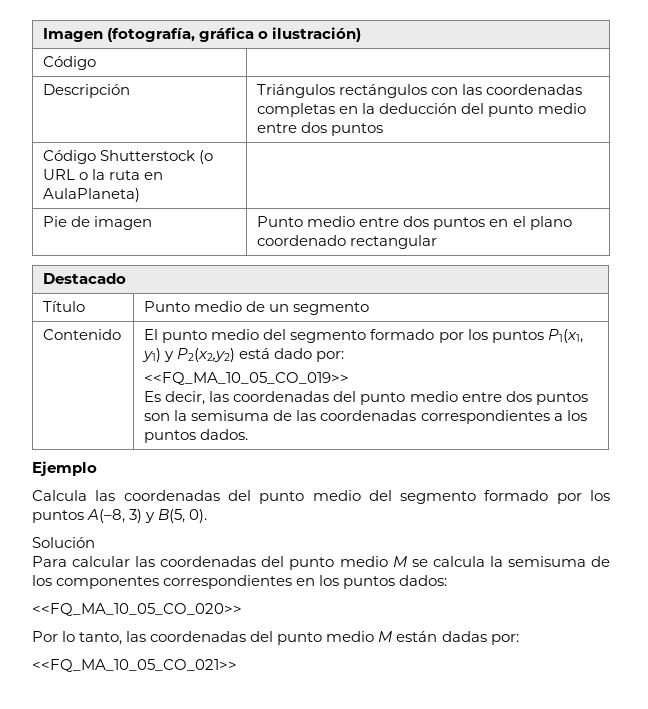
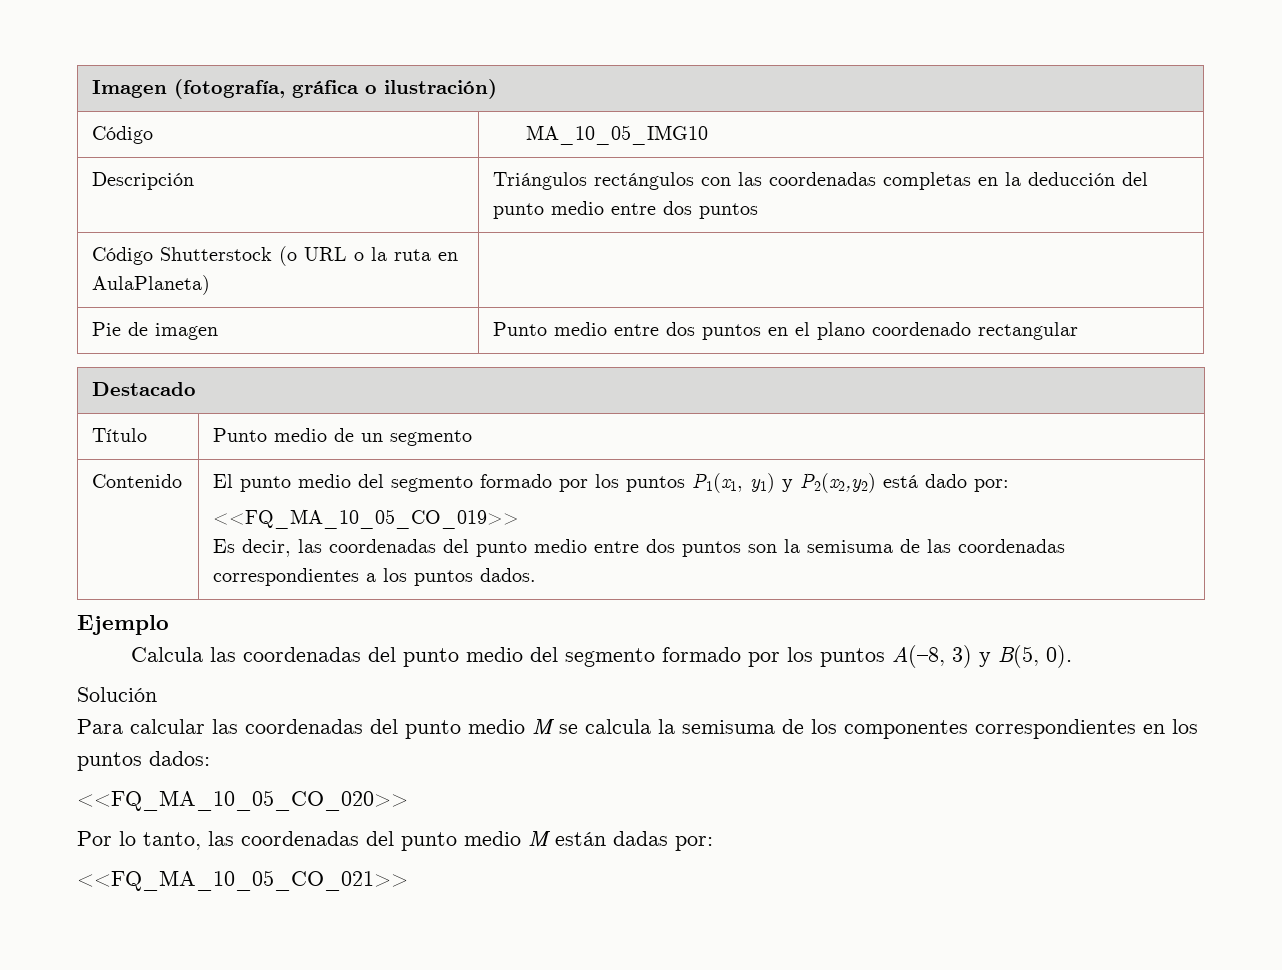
- Código |
+ Código | MA_10_05_IMG10

